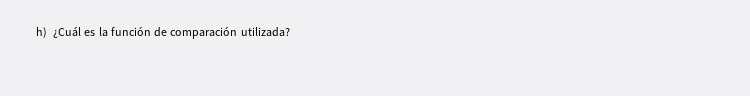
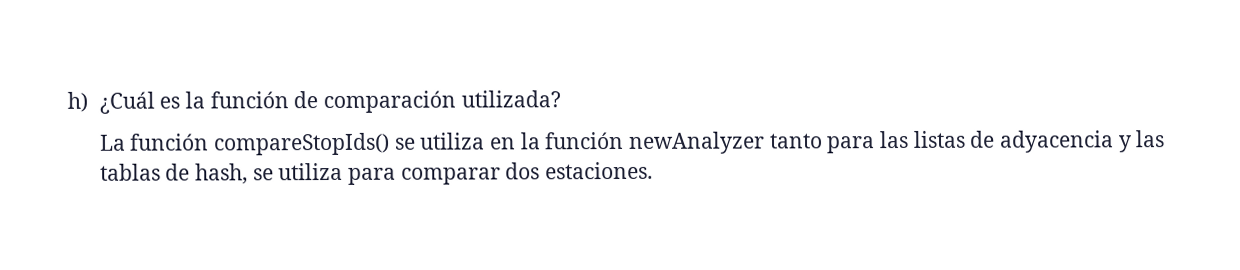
+ La función compareStopIds() se utiliza en la función newAnalyzer tanto para las listas de adyacencia y las tablas de hash, se utiliza para comparar dos estaciones.

